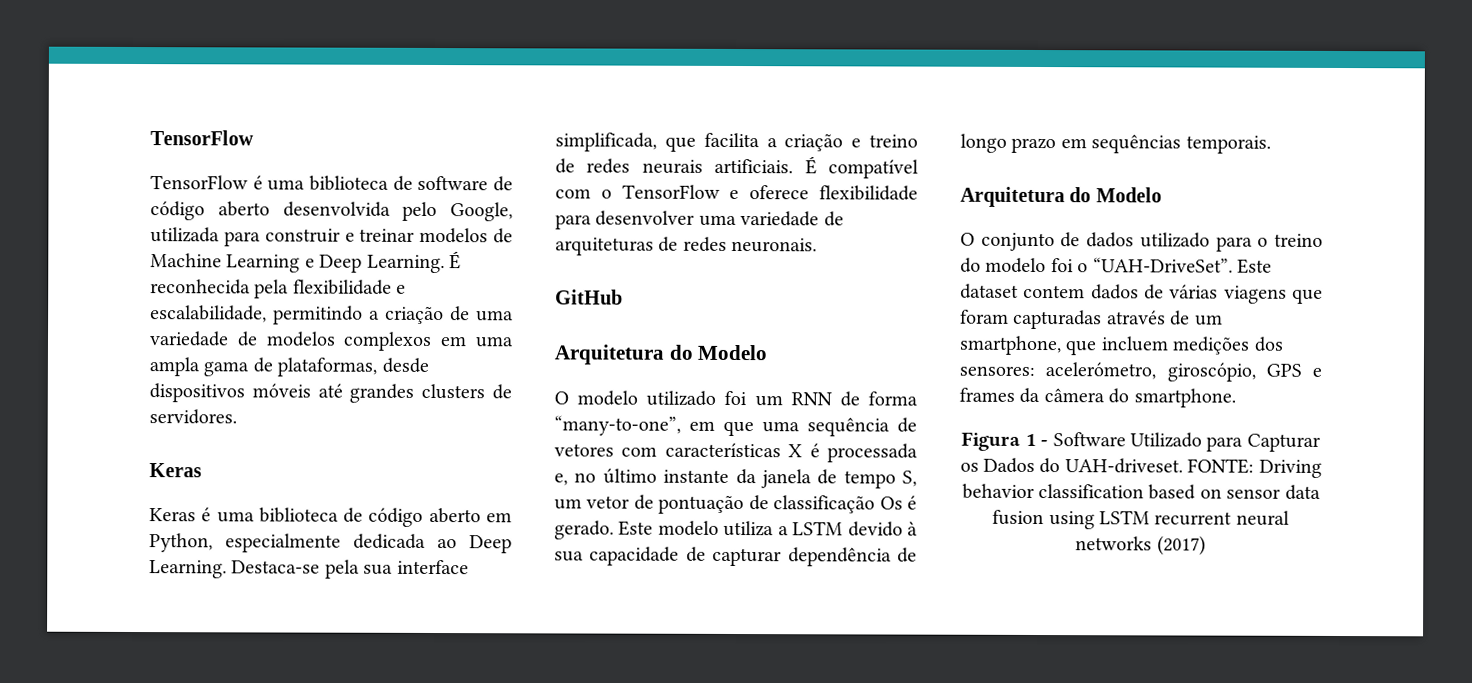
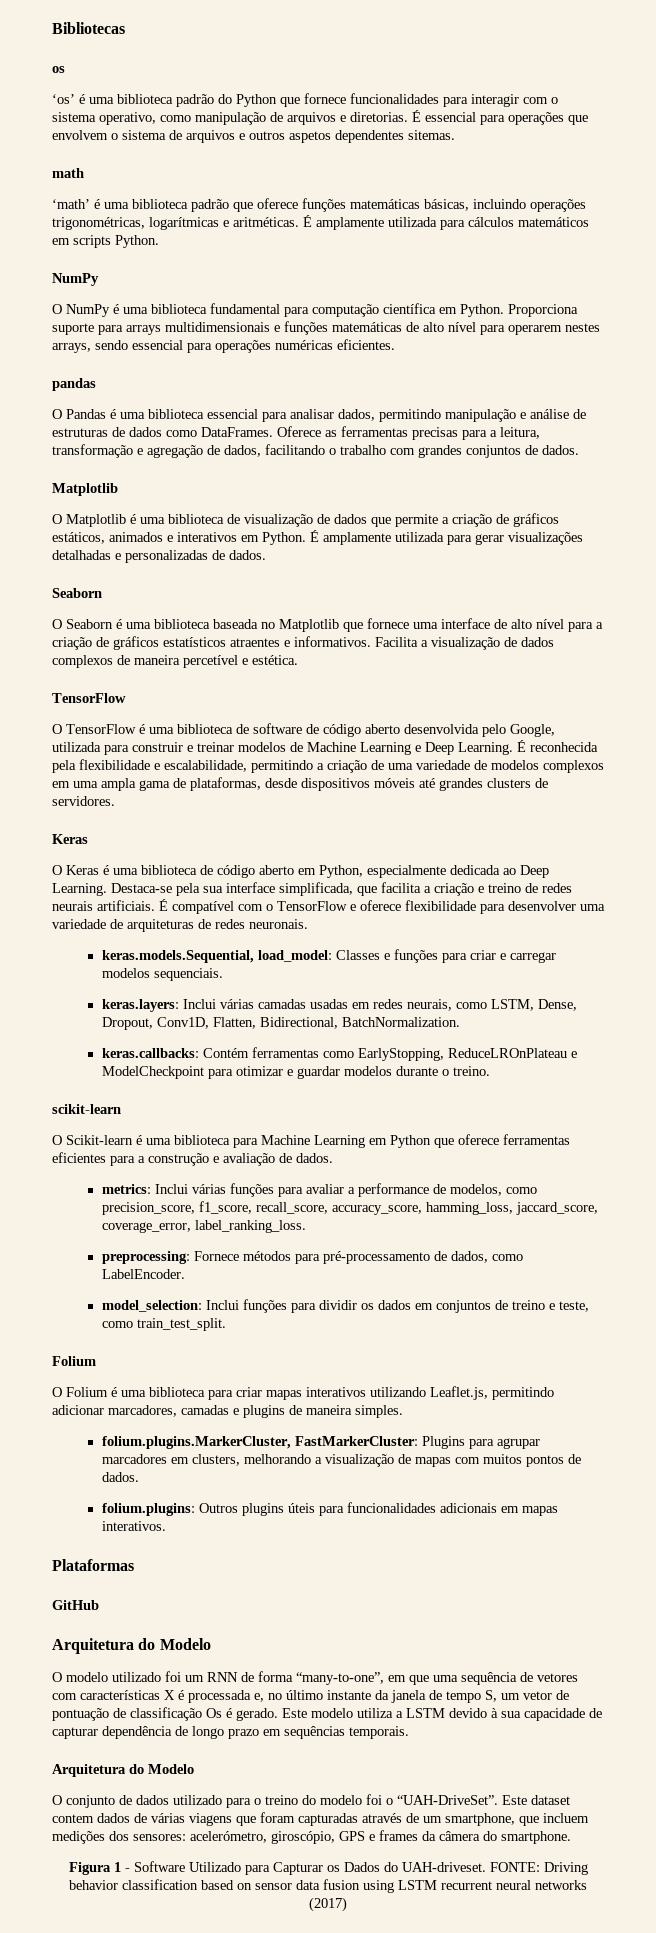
+ Bibliotecas
+ os
+ ‘os’ é uma biblioteca padrão do Python que fornece funcionalidades para interagir com o sistema operativo, como manipulação de arquivos e diretorias. É essencial para operações que envolvem o sistema de arquivos e outros aspetos dependentes sitemas.
+ math
+ ‘math’ é uma biblioteca padrão que oferece funções matemáticas básicas, incluindo operações trigonométricas, logarítmicas e aritméticas. É amplamente utilizada para cálculos matemáticos em scripts Python.
+ NumPy
+ O NumPy é uma biblioteca fundamental para computação científica em Python. Proporciona suporte para arrays multidimensionais e funções matemáticas de alto nível para operarem nestes arrays, sendo essencial para operações numéricas eficientes.
+ pandas
+ O Pandas é uma biblioteca essencial para analisar dados, permitindo manipulação e análise de estruturas de dados como DataFrames. Oferece as ferramentas precisas para a leitura, transformação e agregação de dados, facilitando o trabalho com grandes conjuntos de dados.
+ Matplotlib
+ O Matplotlib é uma biblioteca de visualização de dados que permite a criação de gráficos estáticos, animados e interativos em Python. É amplamente utilizada para gerar visualizações detalhadas e personalizadas de dados.
+ Seaborn
+ O Seaborn é uma biblioteca baseada no Matplotlib que fornece uma interface de alto nível para a criação de gráficos estatísticos atraentes e informativos. Facilita a visualização de dados complexos de maneira percetível e estética.
- TensorFlow é uma biblioteca de software de código aberto desenvolvida pelo Google, utilizada para construir e treinar modelos de Machine Learning e Deep Learning.
+ O TensorFlow é uma biblioteca de software de código aberto desenvolvida pelo Google, utilizada para construir e treinar modelos de Machine Learning e Deep Learning.
- Keras é uma biblioteca de código aberto em Python, especialmente dedicada ao Deep Learning.
+ O Keras é uma biblioteca de código aberto em Python, especialmente dedicada ao Deep Learning.
+ keras.models.Sequential, load_model: Classes e funções para criar e carregar modelos sequenciais.
+ keras.layers: Inclui várias camadas usadas em redes neurais, como LSTM, Dense, Dropout, Conv1D, Flatten, Bidirectional, BatchNormalization.
+ keras.callbacks: Contém ferramentas como EarlyStopping, ReduceLROnPlateau e ModelCheckpoint para otimizar e guardar modelos durante o treino.
+ scikit-learn
+ O Scikit-learn é uma biblioteca para Machine Learning em Python que oferece ferramentas eficientes para a construção e avaliação de dados.
+ metrics: Inclui várias funções para avaliar a performance de modelos, como precision_score, f1_score, recall_score, accuracy_score, hamming_loss, jaccard_score, coverage_error, label_ranking_loss.
+ preprocessing: Fornece métodos para pré-processamento de dados, como LabelEncoder.
+ model_selection: Inclui funções para dividir os dados em conjuntos de treino e teste, como train_test_split.
+ Folium
+ O Folium é uma biblioteca para criar mapas interativos utilizando Leaflet.js, permitindo adicionar marcadores, camadas e plugins de maneira simples.
+ folium.plugins.MarkerCluster, FastMarkerCluster: Plugins para agrupar marcadores em clusters, melhorando a visualização de mapas com muitos pontos de dados.
+ folium.plugins: Outros plugins úteis para funcionalidades adicionais em mapas interativos.
+ Plataformas

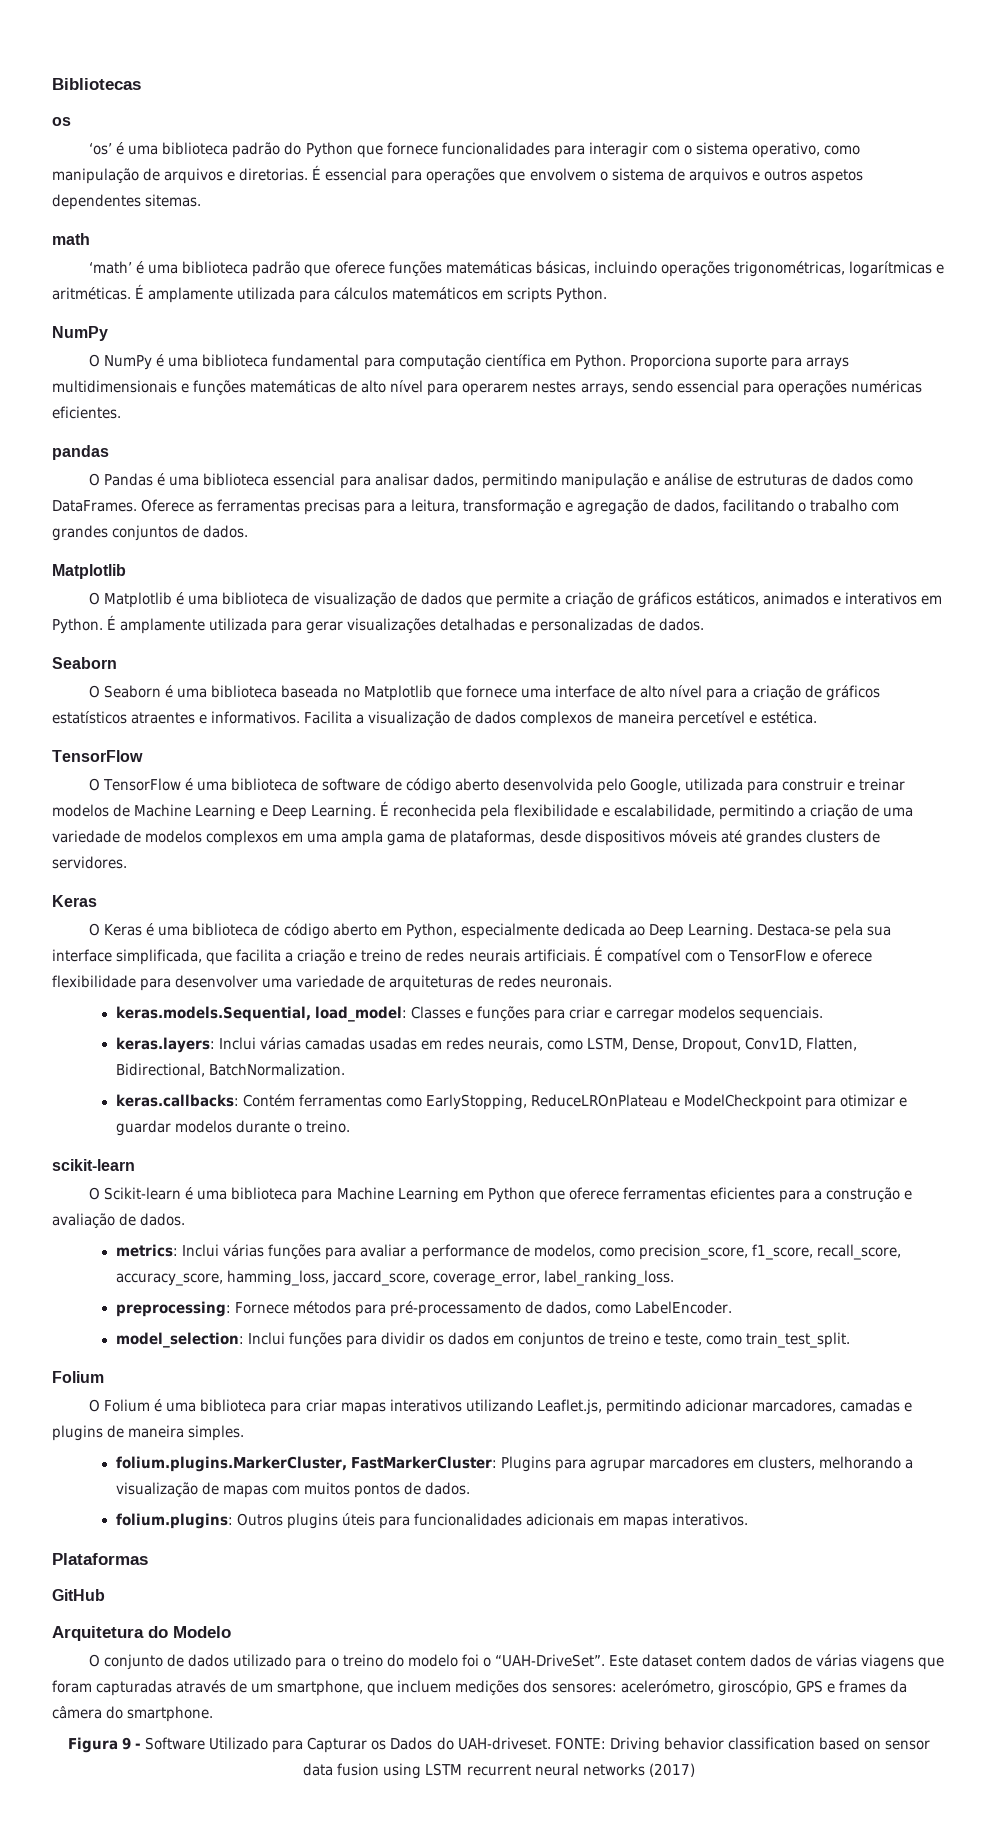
- O modelo utilizado foi um RNN de forma “many-to-one”, em que uma sequência de vetores com características X é processada e, no último instante da janela de tempo S, um vetor de pontuação de classificação Os é gerado. Este modelo utiliza a LSTM devido à sua capacidade de capturar dependência de longo prazo em sequências temporais.
- Arquitetura do Modelo
- Figura 1 - Software Utilizado para Capturar os Dados do UAH-driveset.
+ Figura 9 - Software Utilizado para Capturar os Dados do UAH-driveset.

